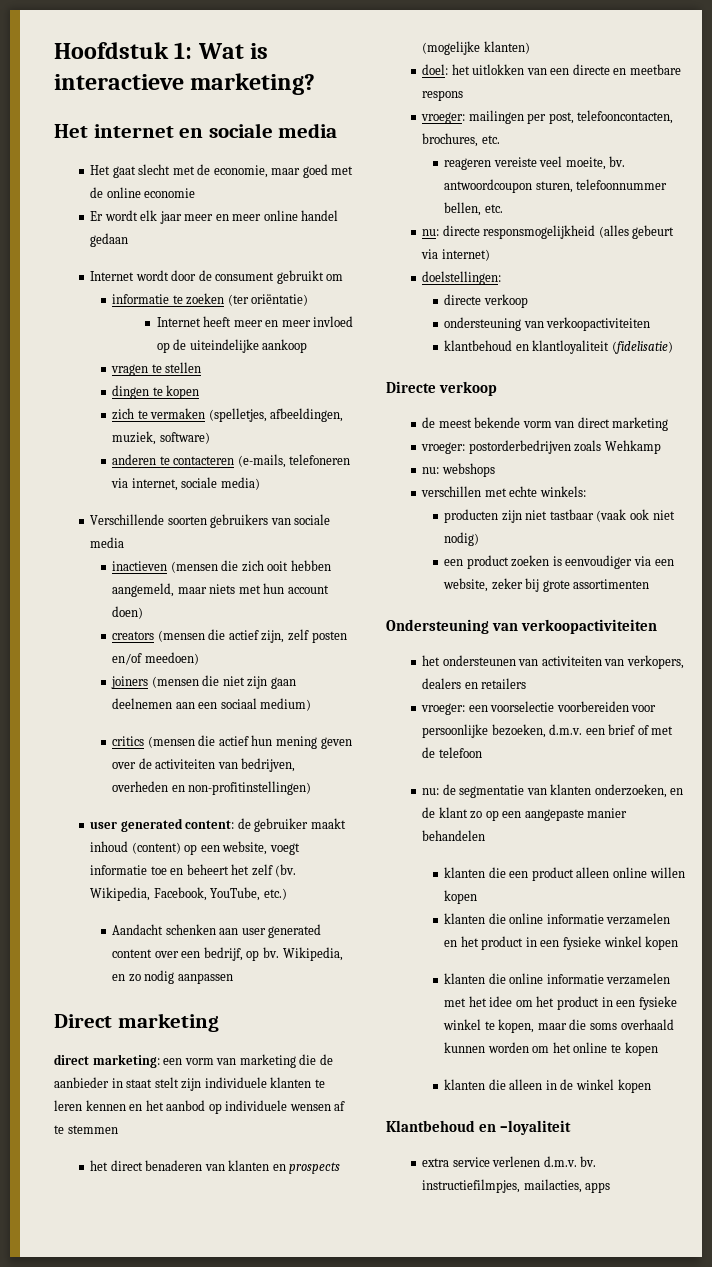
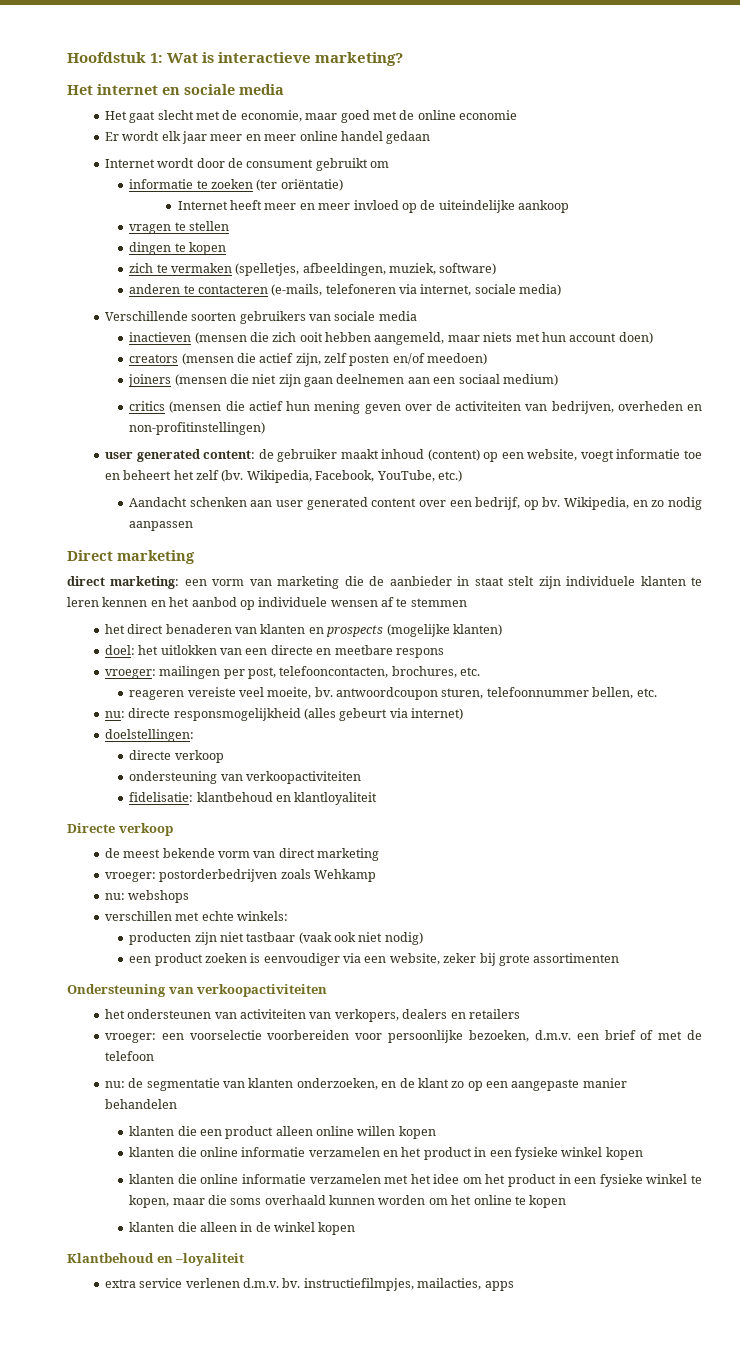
- klantbehoud en klantloyaliteit (fidelisatie)
+ fidelisatie: klantbehoud en klantloyaliteit

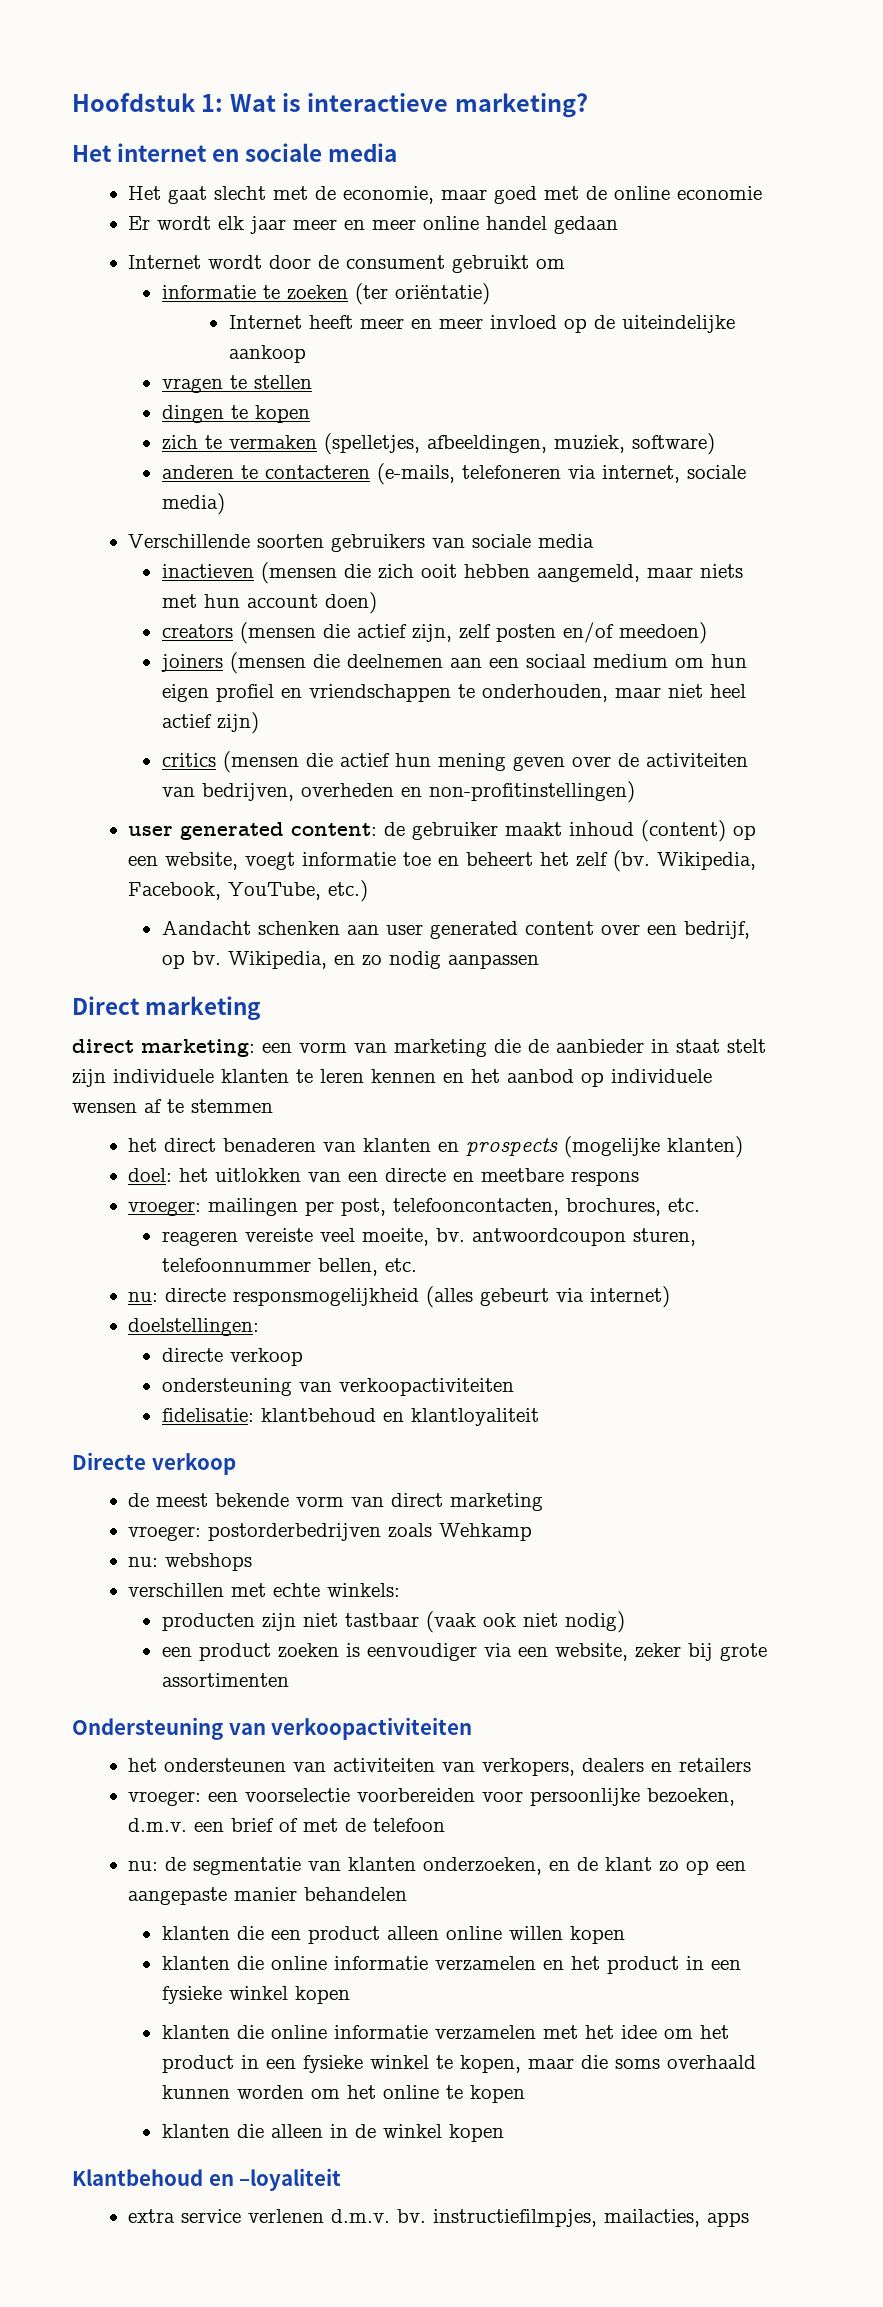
- joiners (mensen die niet zijn gaan deelnemen aan een sociaal medium)
+ joiners (mensen die deelnemen aan een sociaal medium om hun eigen profiel en vriendschappen te onderhouden, maar niet heel actief zijn)

